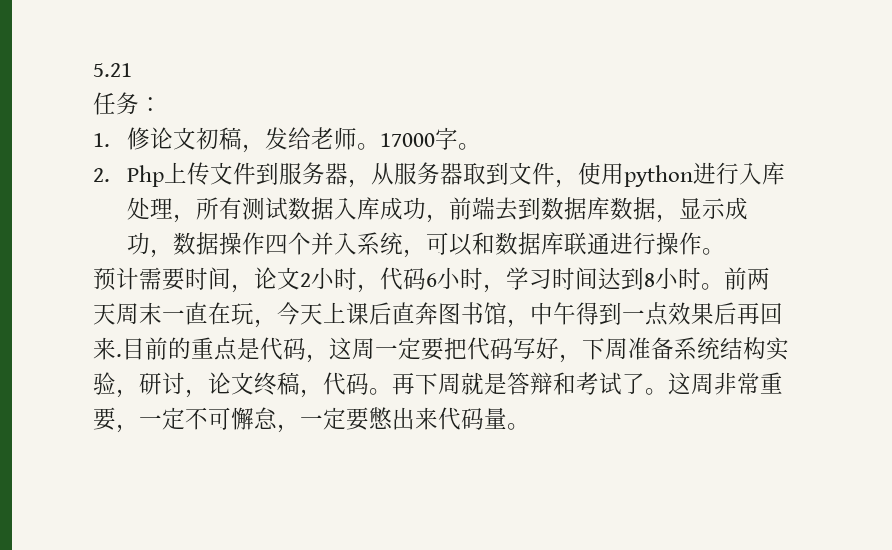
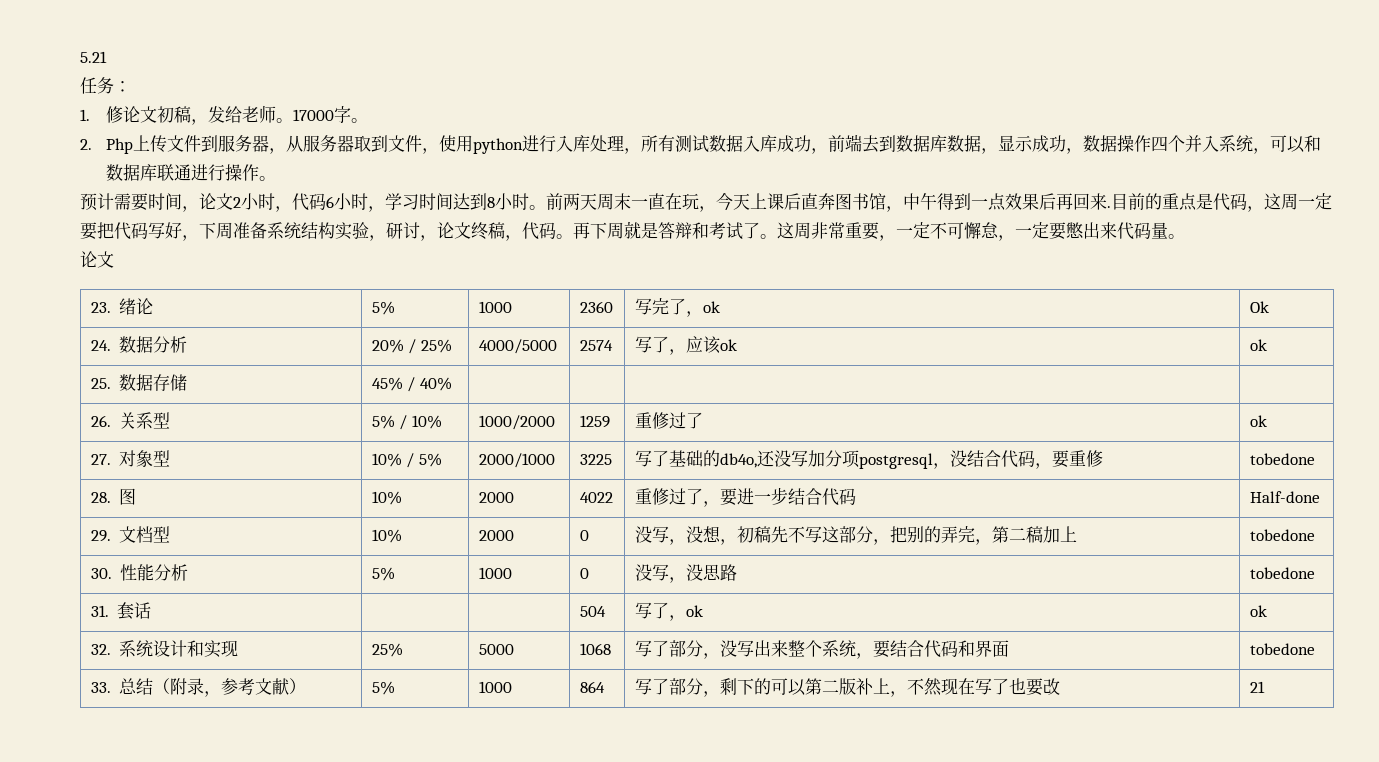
  这周非常重要，一定不可懈怠，一定要憋出来代码量。
+ 论文
+ 23.绪论 | 5% | 1000 | 2360 | 写完了，ok | Ok
+ 24.数据分析 | 20% / 25% | 4000/5000 | 2574 | 写了，应该ok | ok
+ 25.数据存储 | 45% / 40% | | | |
+ 26.关系型 | 5% / 10% | 1000/2000 | 1259 | 重修过了 | ok
+ 27.对象型 | 10% / 5% | 2000/1000 | 3225 | 写了基础的db4o,还没写加分项postgresql，没结合代码，要重修 | tobedone
+ 28.图 | 10% | 2000 | 4022 | 重修过了，要进一步结合代码 | Half-done
+ 29.文档型 | 10% | 2000 | 0 | 没写，没想，初稿先不写这部分，把别的弄完，第二稿加上 | tobedone
+ 30.性能分析 | 5% | 1000 | 0 | 没写，没思路 | tobedone
+ 31.套话 | | | 504 | 写了，ok | ok
+ 32.系统设计和实现 | 25% | 5000 | 1068 | 写了部分，没写出来整个系统，要结合代码和界面 | tobedone
+ 33.总结（附录，参考文献） | 5% | 1000 | 864 | 写了部分，剩下的可以第二版补上，不然现在写了也要改 | 21

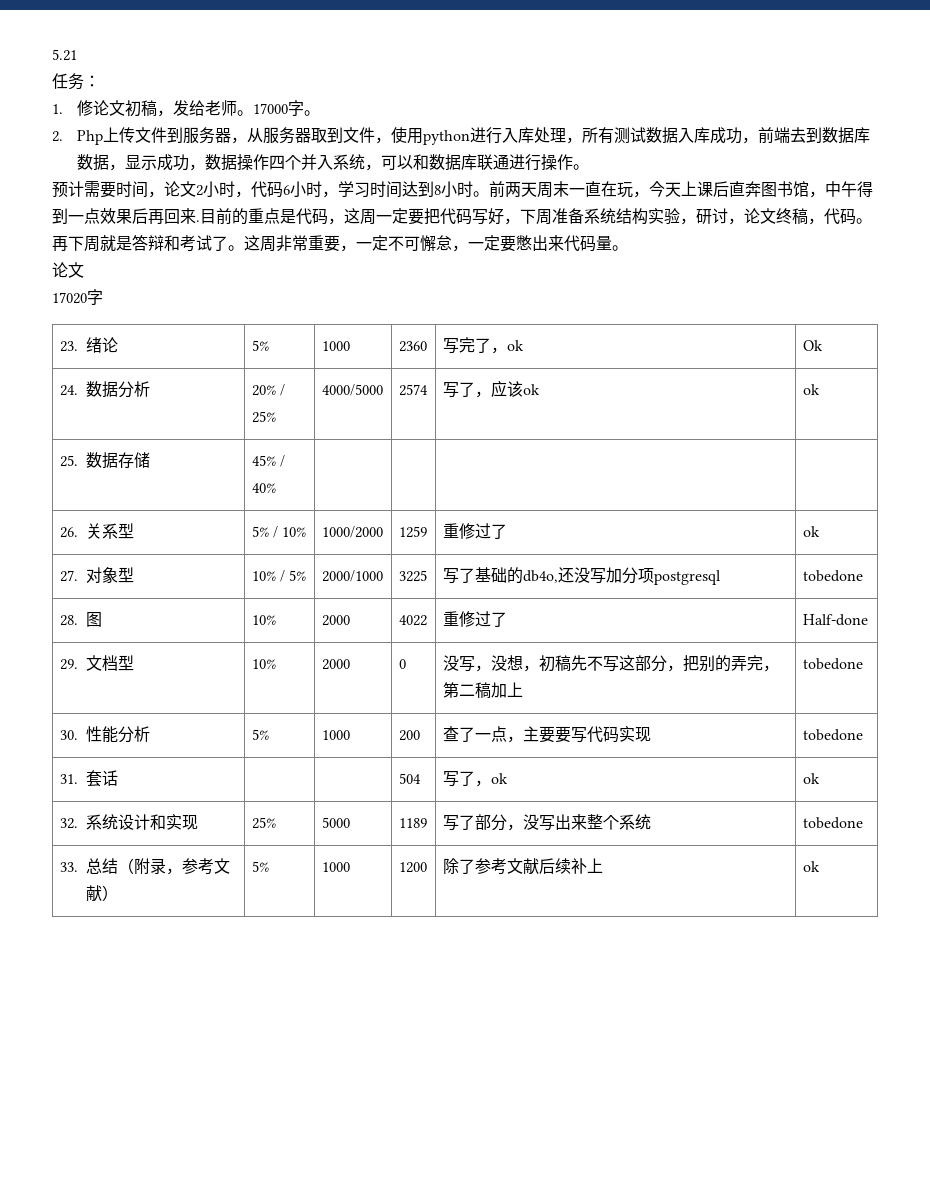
+ 17020字
- 27.对象型 | 10% / 5% | 2000/1000 | 3225 | 写了基础的db4o,还没写加分项postgresql，没结合代码，要重修 | tobedone
+ 27.对象型 | 10% / 5% | 2000/1000 | 3225 | 写了基础的db4o,还没写加分项postgresql | tobedone
- 28.图 | 10% | 2000 | 4022 | 重修过了，要进一步结合代码 | Half-done
+ 28.图 | 10% | 2000 | 4022 | 重修过了 | Half-done
- 30.性能分析 | 5% | 1000 | 0 | 没写，没思路 | tobedone
+ 30.性能分析 | 5% | 1000 | 200 | 查了一点，主要要写代码实现 | tobedone
- 32.系统设计和实现 | 25% | 5000 | 1068 | 写了部分，没写出来整个系统，要结合代码和界面 | tobedone
+ 32.系统设计和实现 | 25% | 5000 | 1189 | 写了部分，没写出来整个系统 | tobedone
- 33.总结（附录，参考文献） | 5% | 1000 | 864 | 写了部分，剩下的可以第二版补上，不然现在写了也要改 | 21
+ 33.总结（附录，参考文献） | 5% | 1000 | 1200 | 除了参考文献后续补上 | ok

